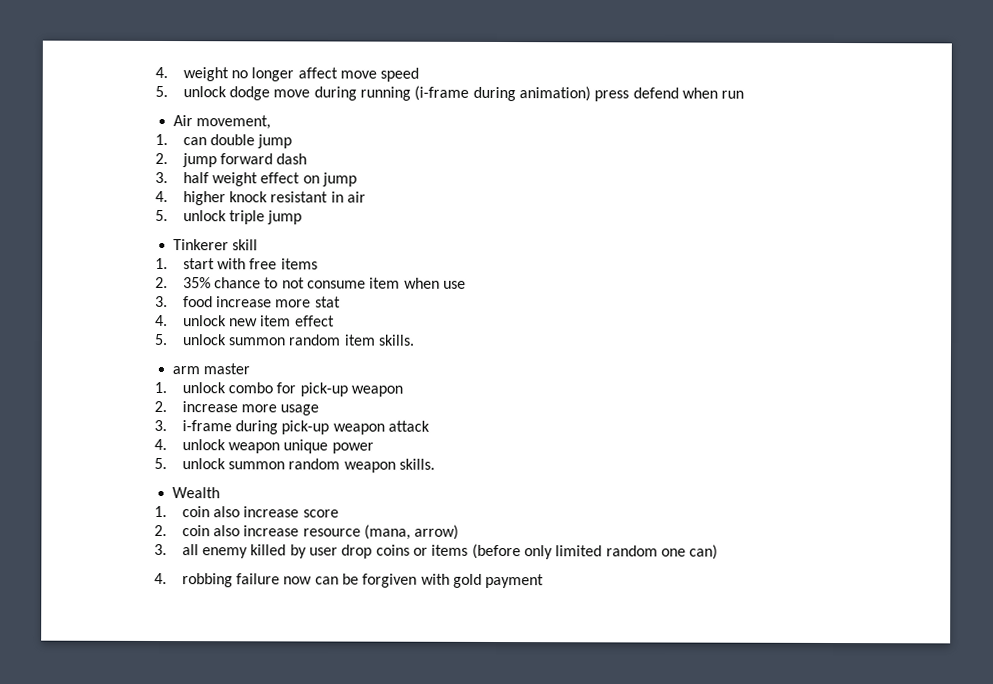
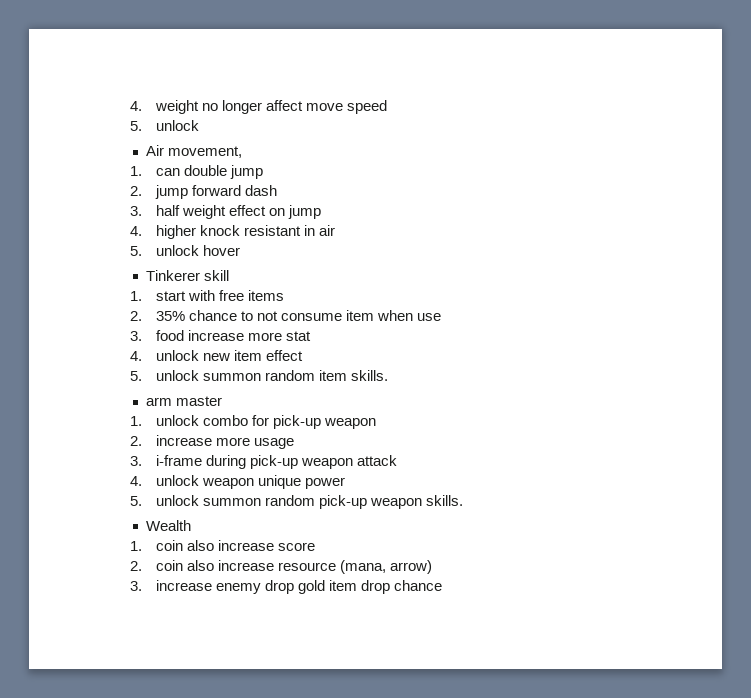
  4. weight no longer affect move speed
- 5. unlock dodge move during running (i-frame during animation) press defend when run
+ 5. unlock
- 5. unlock triple jump
+ 5. unlock hover
- 5. unlock summon random weapon skills.
+ 5. unlock summon random pick-up weapon skills.
- 3. all enemy killed by user drop coins or items (before only limited random one can)
- 4. robbing failure now can be forgiven with gold payment
+ 3. increase enemy drop gold item drop chance

